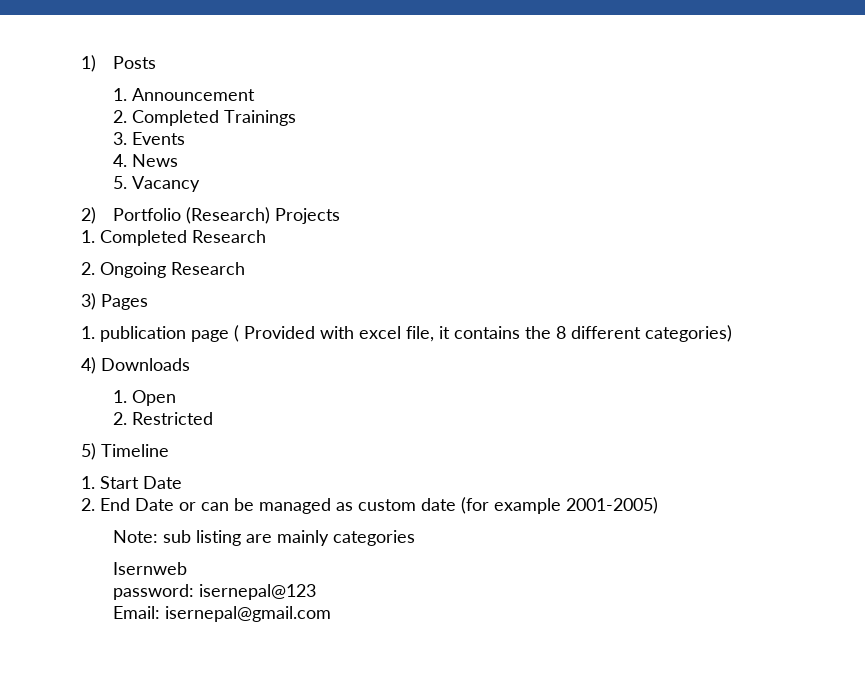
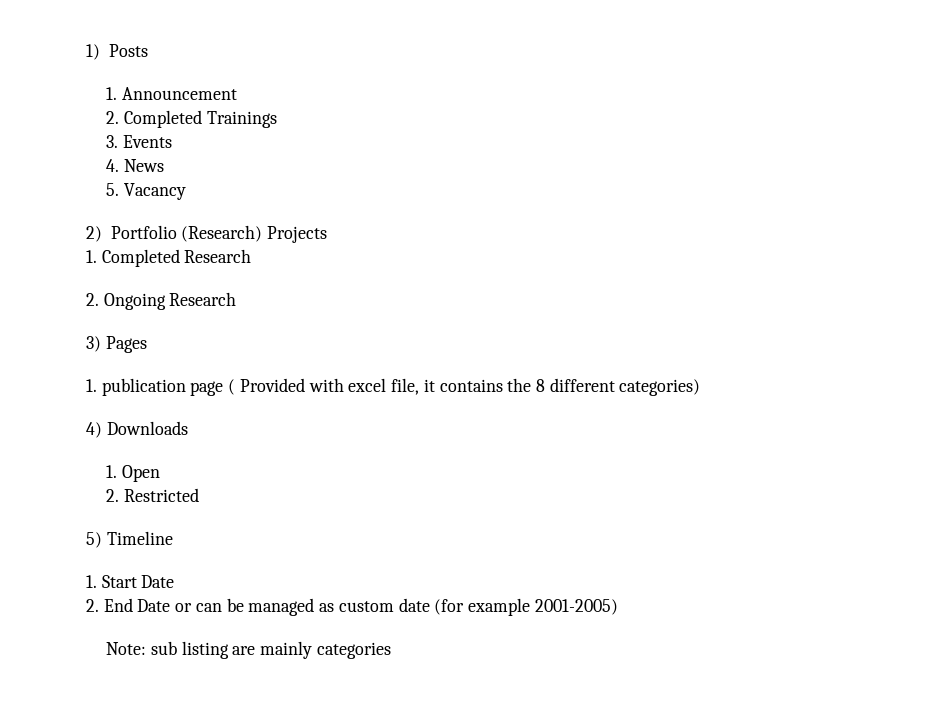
- Isernweb
- password: isernepal@123
- Email: isernepal@gmail.com

